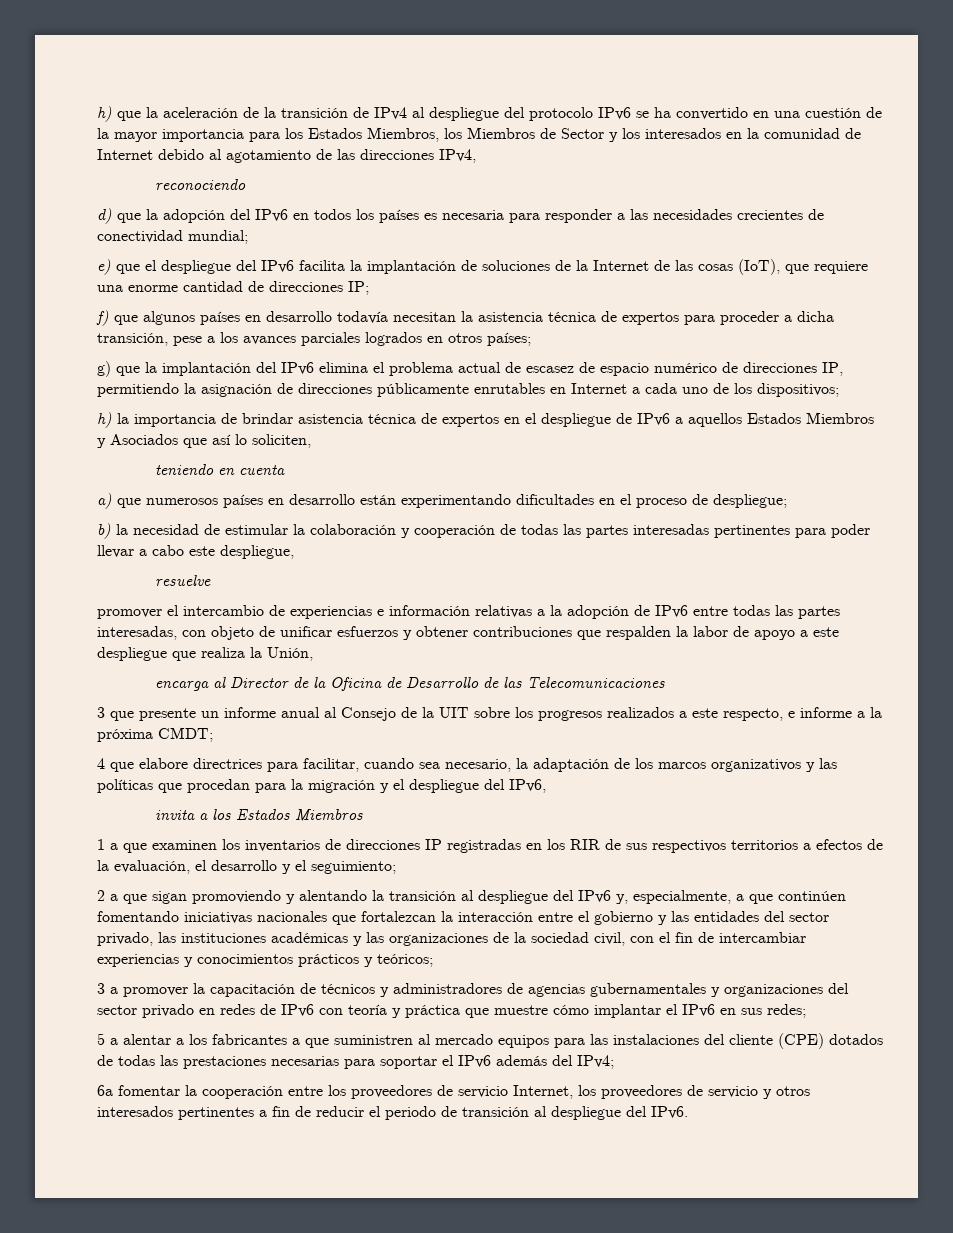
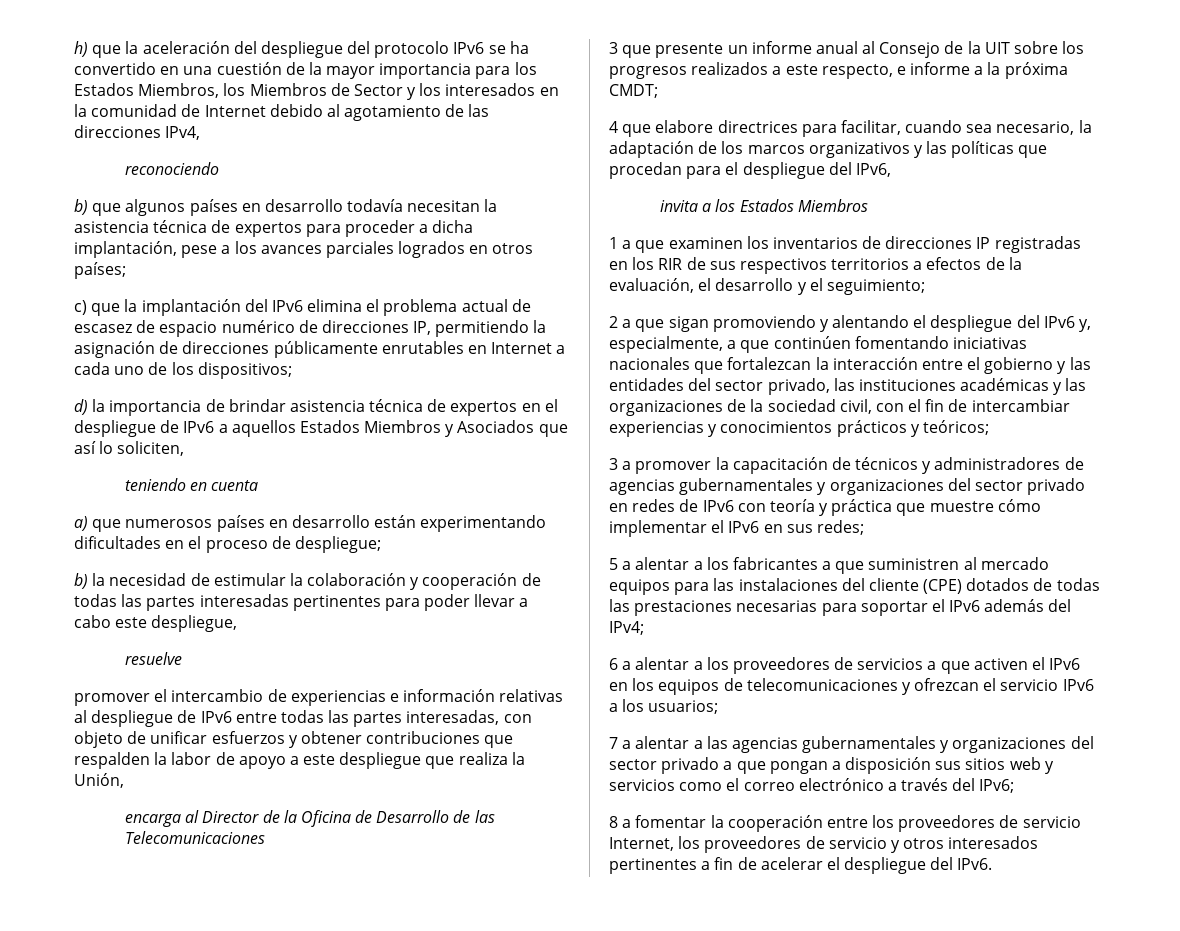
- h) que la aceleración de la transición de IPv4 al despliegue del protocolo IPv6 se ha convertido en una cuestión de la mayor importancia para los Estados Miembros, los Miembros de Sector y los interesados en la comunidad de Internet debido al agotamiento de las direcciones IPv4,
+ h) que la aceleración del despliegue del protocolo IPv6 se ha convertido en una cuestión de la mayor importancia para los Estados Miembros, los Miembros de Sector y los interesados en la comunidad de Internet debido al agotamiento de las direcciones IPv4,
- d) que la adopción del IPv6 en todos los países es necesaria para responder a las necesidades crecientes de conectividad mundial;
- e) que el despliegue del IPv6 facilita la implantación de soluciones de la Internet de las cosas (IoT), que requiere una enorme cantidad de direcciones IP;
- f) que algunos países en desarrollo todavía necesitan la asistencia técnica de expertos para proceder a dicha transición, pese a los avances parciales logrados en otros países;
+ b) que algunos países en desarrollo todavía necesitan la asistencia técnica de expertos para proceder a dicha implantación, pese a los avances parciales logrados en otros países;
- g) que la implantación del IPv6 elimina el problema actual de escasez de espacio numérico de direcciones IP, permitiendo la asignación de direcciones públicamente enrutables en Internet a cada uno de los dispositivos;
+ c) que la implantación del IPv6 elimina el problema actual de escasez de espacio numérico de direcciones IP, permitiendo la asignación de direcciones públicamente enrutables en Internet a cada uno de los dispositivos;
- h) la importancia de brindar asistencia técnica de expertos en el despliegue de IPv6 a aquellos Estados Miembros y Asociados que así lo soliciten,
+ d) la importancia de brindar asistencia técnica de expertos en el despliegue de IPv6 a aquellos Estados Miembros y Asociados que así lo soliciten,
- promover el intercambio de experiencias e información relativas a la adopción de IPv6 entre todas las partes interesadas, con objeto de unificar esfuerzos y obtener contribuciones que respalden la labor de apoyo a este despliegue que realiza la Unión,
+ promover el intercambio de experiencias e información relativas al despliegue de IPv6 entre todas las partes interesadas, con objeto de unificar esfuerzos y obtener contribuciones que respalden la labor de apoyo a este despliegue que realiza la Unión,
- 4 que elabore directrices para facilitar, cuando sea necesario, la adaptación de los marcos organizativos y las políticas que procedan para la migración y el despliegue del IPv6,
+ 4 que elabore directrices para facilitar, cuando sea necesario, la adaptación de los marcos organizativos y las políticas que procedan para el despliegue del IPv6,
- 2 a que sigan promoviendo y alentando la transición al despliegue del IPv6 y, especialmente, a que continúen fomentando iniciativas nacionales que fortalezcan la interacción entre el gobierno y las entidades del sector privado, las instituciones académicas y las organizaciones de la sociedad civil, con el fin de intercambiar experiencias y conocimientos prácticos y teóricos;
+ 2 a que sigan promoviendo y alentando el despliegue del IPv6 y, especialmente, a que continúen fomentando iniciativas nacionales que fortalezcan la interacción entre el gobierno y las entidades del sector privado, las instituciones académicas y las organizaciones de la sociedad civil, con el fin de intercambiar experiencias y conocimientos prácticos y teóricos;
- 3 a promover la capacitación de técnicos y administradores de agencias gubernamentales y organizaciones del sector privado en redes de IPv6 con teoría y práctica que muestre cómo implantar el IPv6 en sus redes;
+ 3 a promover la capacitación de técnicos y administradores de agencias gubernamentales y organizaciones del sector privado en redes de IPv6 con teoría y práctica que muestre cómo implementar el IPv6 en sus redes;
- 6a fomentar la cooperación entre los proveedores de servicio Internet, los proveedores de servicio y otros interesados pertinentes a fin de reducir el periodo de transición al despliegue del IPv6.
+ 6 a alentar a los proveedores de servicios a que activen el IPv6 en los equipos de telecomunicaciones y ofrezcan el servicio IPv6 a los usuarios;
+ 7 a alentar a las agencias gubernamentales y organizaciones del sector privado a que pongan a disposición sus sitios web y servicios como el correo electrónico a través del IPv6;
+ 8 a fomentar la cooperación entre los proveedores de servicio Internet, los proveedores de servicio y otros interesados pertinentes a fin de acelerar el despliegue del IPv6.

